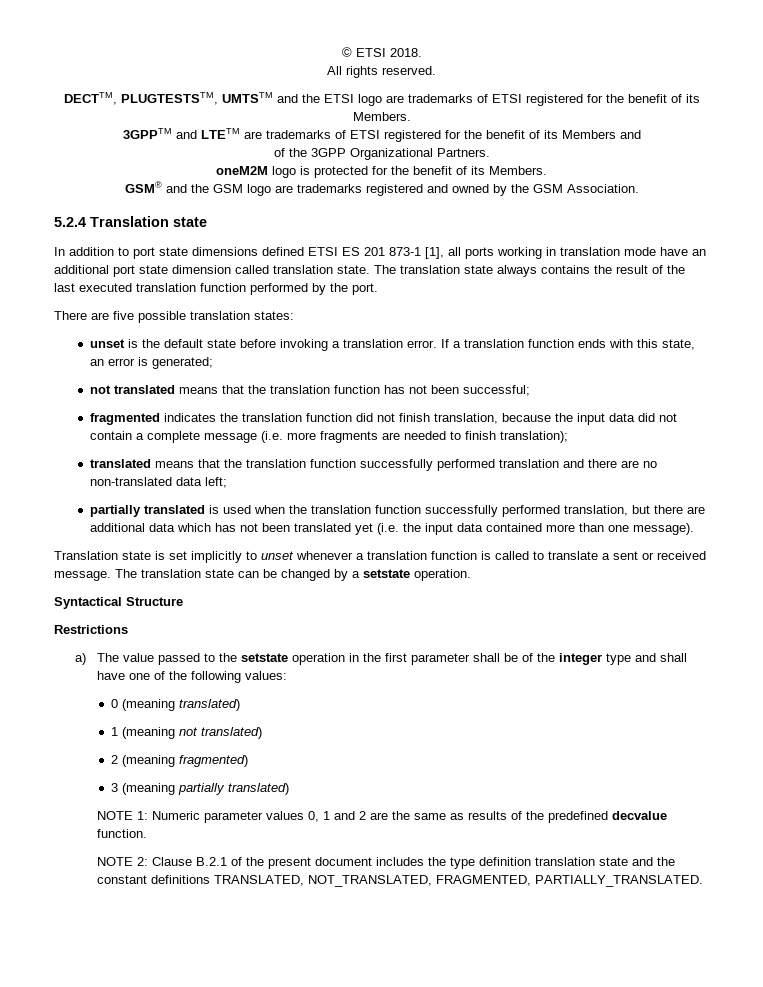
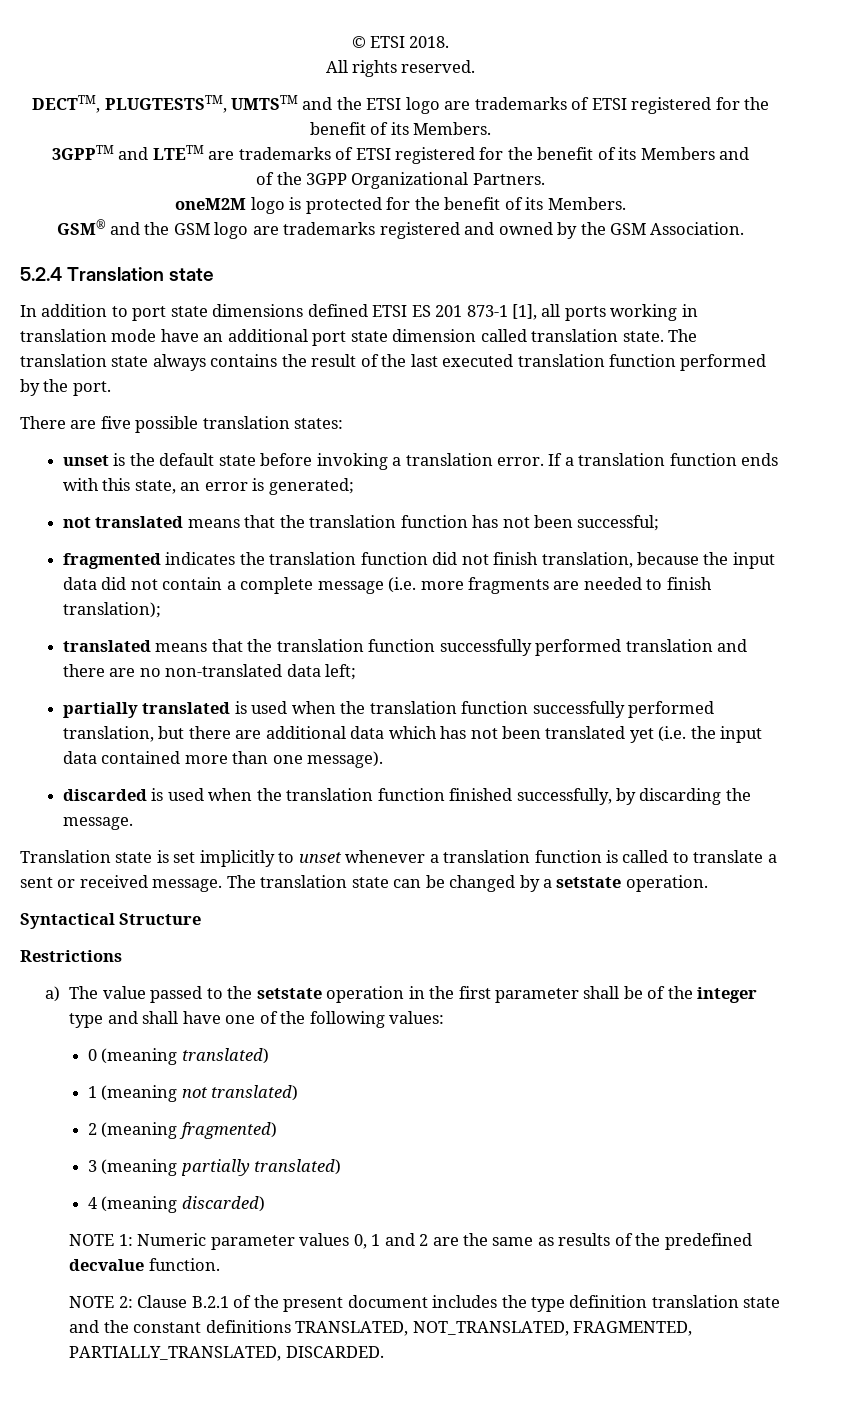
+ discarded is used when the translation function finished successfully, by discarding the message.
+ 4 (meaning discarded)
- NOTE 2: Clause B.2.1 of the present document includes the type definition translation state and the constant definitions TRANSLATED, NOT_TRANSLATED, FRAGMENTED, PARTIALLY_TRANSLATED.
+ NOTE 2: Clause B.2.1 of the present document includes the type definition translation state and the constant definitions TRANSLATED, NOT_TRANSLATED, FRAGMENTED, PARTIALLY_TRANSLATED, DISCARDED.

